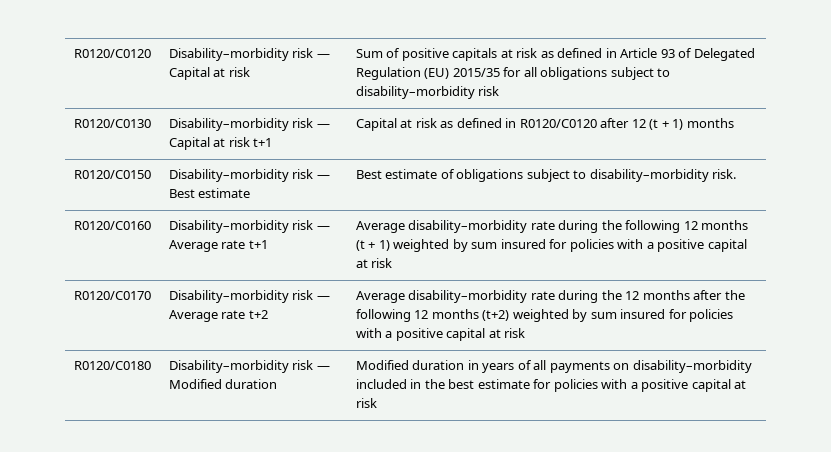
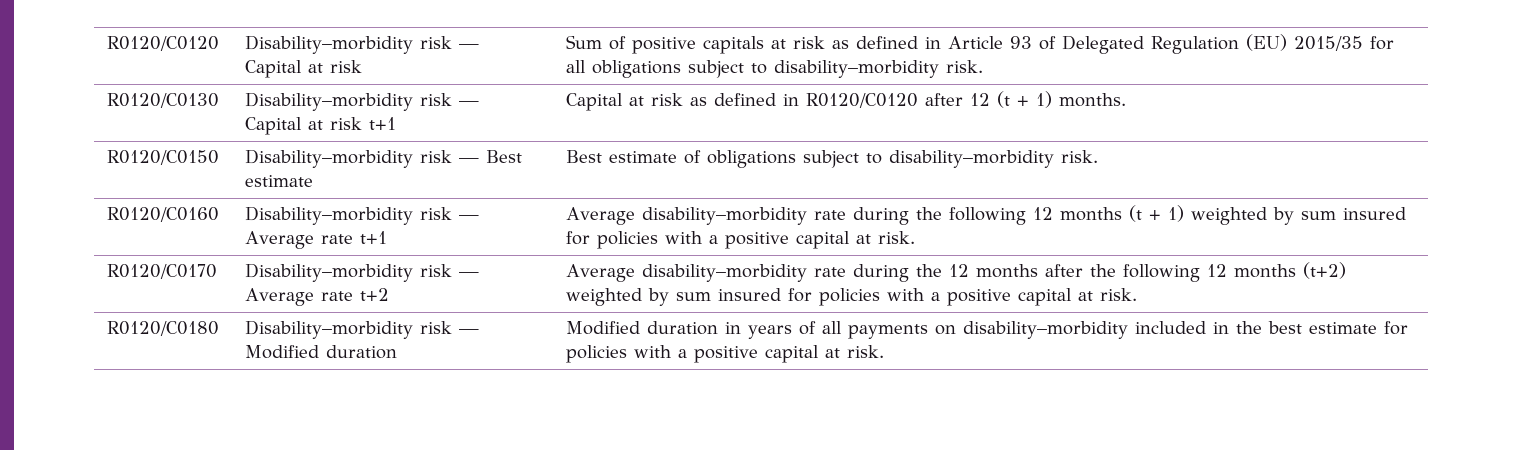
- R0120/C0120 | Disability–morbidity risk — Capital at risk | Sum of positive capitals at risk as defined in Article 93 of Delegated Regulation (EU) 2015/35 for all obligations subject to disability–morbidity risk
+ R0120/C0120 | Disability–morbidity risk — Capital at risk | Sum of positive capitals at risk as defined in Article 93 of Delegated Regulation (EU) 2015/35 for all obligations subject to disability–morbidity risk.
- R0120/C0130 | Disability–morbidity risk — Capital at risk t+1 | Capital at risk as defined in R0120/C0120 after 12 (t + 1) months
+ R0120/C0130 | Disability–morbidity risk — Capital at risk t+1 | Capital at risk as defined in R0120/C0120 after 12 (t + 1) months.
- R0120/C0160 | Disability–morbidity risk — Average rate t+1 | Average disability–morbidity rate during the following 12 months (t + 1) weighted by sum insured for policies with a positive capital at risk
+ R0120/C0160 | Disability–morbidity risk — Average rate t+1 | Average disability–morbidity rate during the following 12 months (t + 1) weighted by sum insured for policies with a positive capital at risk.
- R0120/C0170 | Disability–morbidity risk — Average rate t+2 | Average disability–morbidity rate during the 12 months after the following 12 months (t+2) weighted by sum insured for policies with a positive capital at risk
+ R0120/C0170 | Disability–morbidity risk — Average rate t+2 | Average disability–morbidity rate during the 12 months after the following 12 months (t+2) weighted by sum insured for policies with a positive capital at risk.
- R0120/C0180 | Disability–morbidity risk — Modified duration | Modified duration in years of all payments on disability–morbidity included in the best estimate for policies with a positive capital at risk
+ R0120/C0180 | Disability–morbidity risk — Modified duration | Modified duration in years of all payments on disability–morbidity included in the best estimate for policies with a positive capital at risk.

